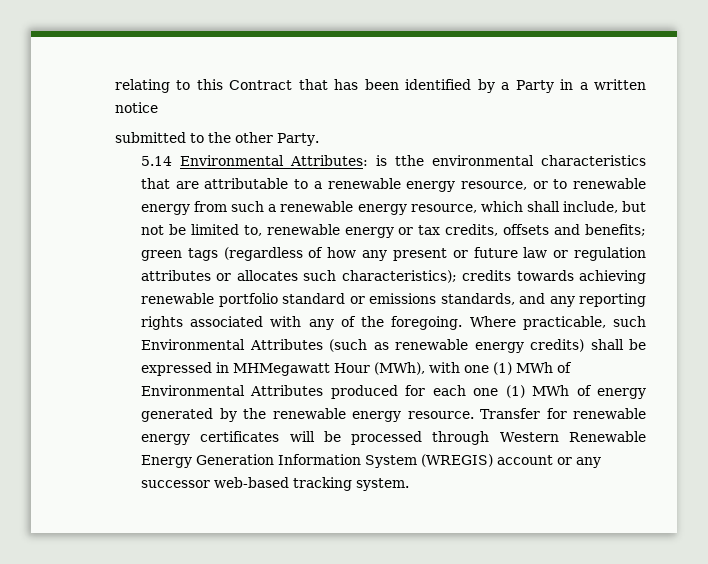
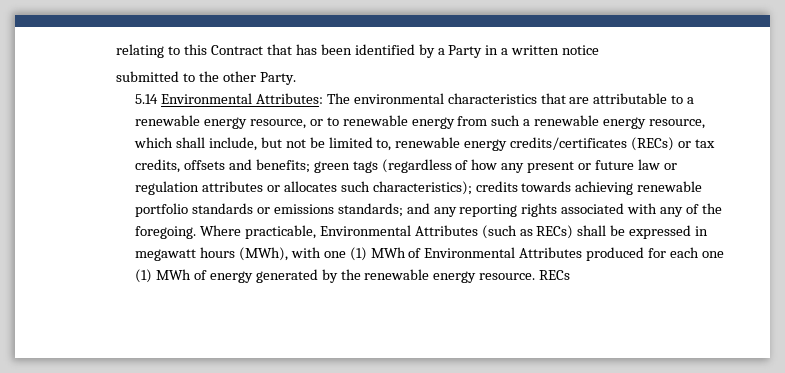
- is tthe environmental characteristics that are attributable to a renewable energy resource, or to renewable energy from such a renewable energy resource, which shall include, but not be limited to, renewable energy or tax credits, offsets and benefits;
+ The environmental characteristics that are attributable to a renewable energy resource, or to renewable energy from such a renewable energy resource, which shall include, but not be limited to, renewable energy credits/certificates (RECs) or tax credits, offsets and benefits;
- credits towards achieving renewable portfolio standard or emissions standards, and any reporting rights associated with any of the foregoing.
+ credits towards achieving renewable portfolio standards or emissions standards; and any reporting rights associated with any of the foregoing.
- Where practicable, such Environmental Attributes (such as renewable energy credits) shall be expressed in MHMegawatt Hour (MWh), with one (1) MWh of Environmental Attributes produced for each one (1) MWh of energy generated by the renewable energy resource.
+ Where practicable, Environmental Attributes (such as RECs) shall be expressed in megawatt hours (MWh), with one (1) MWh of Environmental Attributes produced for each one (1) MWh of energy generated by the renewable energy resource.
- Transfer for renewable energy certificates will be processed through Western Renewable Energy Generation Information System (WREGIS) account or any successor web-based tracking system.
+ RECs

